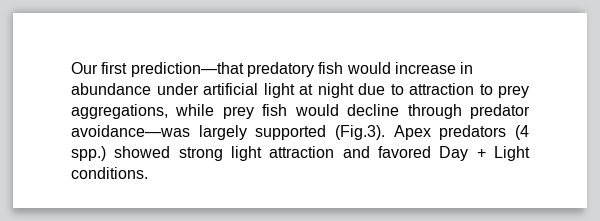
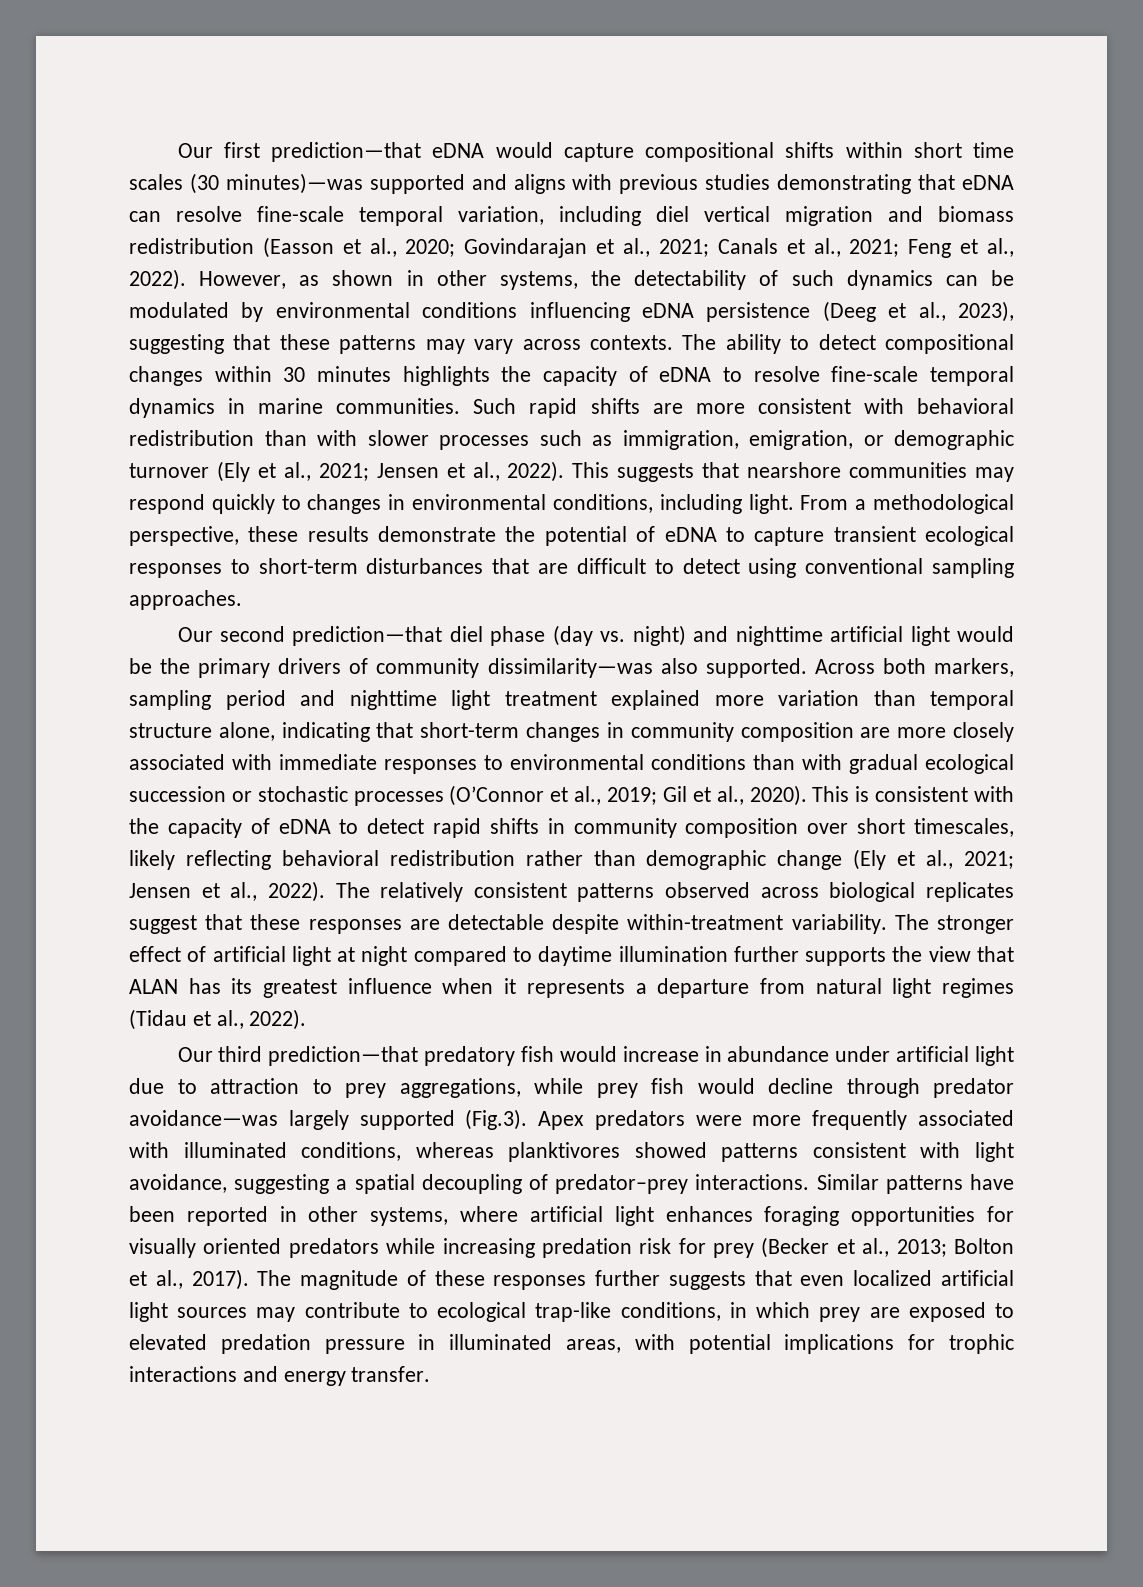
- Our first prediction—that predatory fish would increase in abundance under artificial light at night due to attraction to prey aggregations, while prey fish would decline through predator avoidance—was largely supported (Fig.3). Apex predators (4 spp.) showed strong light attraction and favored Day + Light conditions.
+ Our first prediction—that eDNA would capture compositional shifts within short time scales (30 minutes)—was supported and aligns with previous studies demonstrating that eDNA can resolve fine-scale temporal variation, including diel vertical migration and biomass redistribution (Easson et al., 2020; Govindarajan et al., 2021; Canals et al., 2021; Feng et al., 2022). However, as shown in other systems, the detectability of such dynamics can be modulated by environmental conditions influencing eDNA persistence (Deeg et al., 2023), suggesting that these patterns may vary across contexts. The ability to detect compositional changes within 30 minutes highlights the capacity of eDNA to resolve fine-scale temporal dynamics in marine communities. Such rapid shifts are more consistent with behavioral redistribution than with slower processes such as immigration, emigration, or demographic turnover (Ely et al., 2021; Jensen et al., 2022). This suggests that nearshore communities may respond quickly to changes in environmental conditions, including light. From a methodological perspective, these results demonstrate the potential of eDNA to capture transient ecological responses to short-term disturbances that are difficult to detect using conventional sampling approaches.
+ Our second prediction—that diel phase (day vs. night) and nighttime artificial light would be the primary drivers of community dissimilarity—was also supported. Across both markers, sampling period and nighttime light treatment explained more variation than temporal structure alone, indicating that short-term changes in community composition are more closely associated with immediate responses to environmental conditions than with gradual ecological succession or stochastic processes (O’Connor et al., 2019; Gil et al., 2020). This is consistent with the capacity of eDNA to detect rapid shifts in community composition over short timescales, likely reflecting behavioral redistribution rather than demographic change (Ely et al., 2021; Jensen et al., 2022). The relatively consistent patterns observed across biological replicates suggest that these responses are detectable despite within-treatment variability. The stronger effect of artificial light at night compared to daytime illumination further supports the view that ALAN has its greatest influence when it represents a departure from natural light regimes (Tidau et al., 2022).
+ Our third prediction—that predatory fish would increase in abundance under artificial light due to attraction to prey aggregations, while prey fish would decline through predator avoidance—was largely supported (Fig.3). Apex predators were more frequently associated with illuminated conditions, whereas planktivores showed patterns consistent with light avoidance, suggesting a spatial decoupling of predator–prey interactions. Similar patterns have been reported in other systems, where artificial light enhances foraging opportunities for visually oriented predators while increasing predation risk for prey (Becker et al., 2013; Bolton et al., 2017). The magnitude of these responses further suggests that even localized artificial light sources may contribute to ecological trap-like conditions, in which prey are exposed to elevated predation pressure in illuminated areas, with potential implications for trophic interactions and energy transfer.

